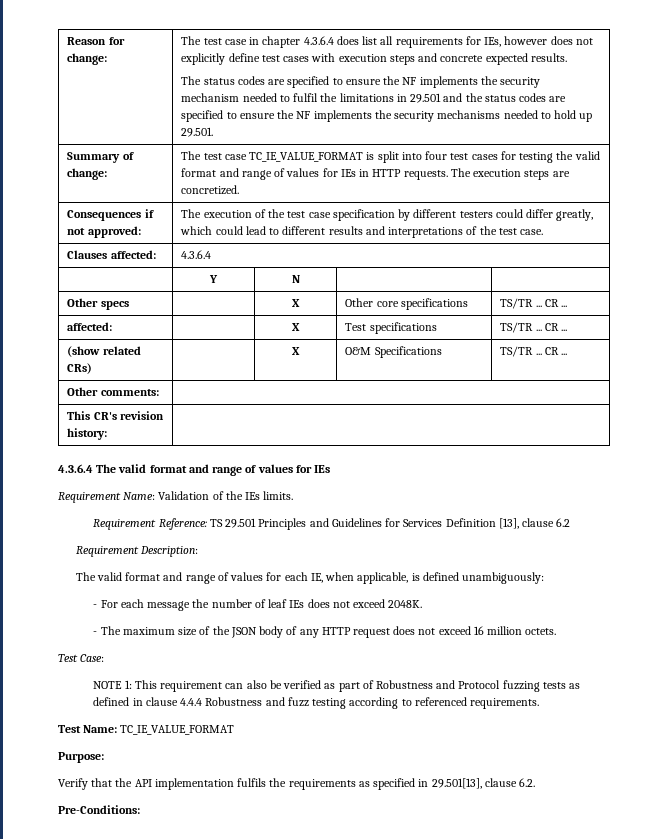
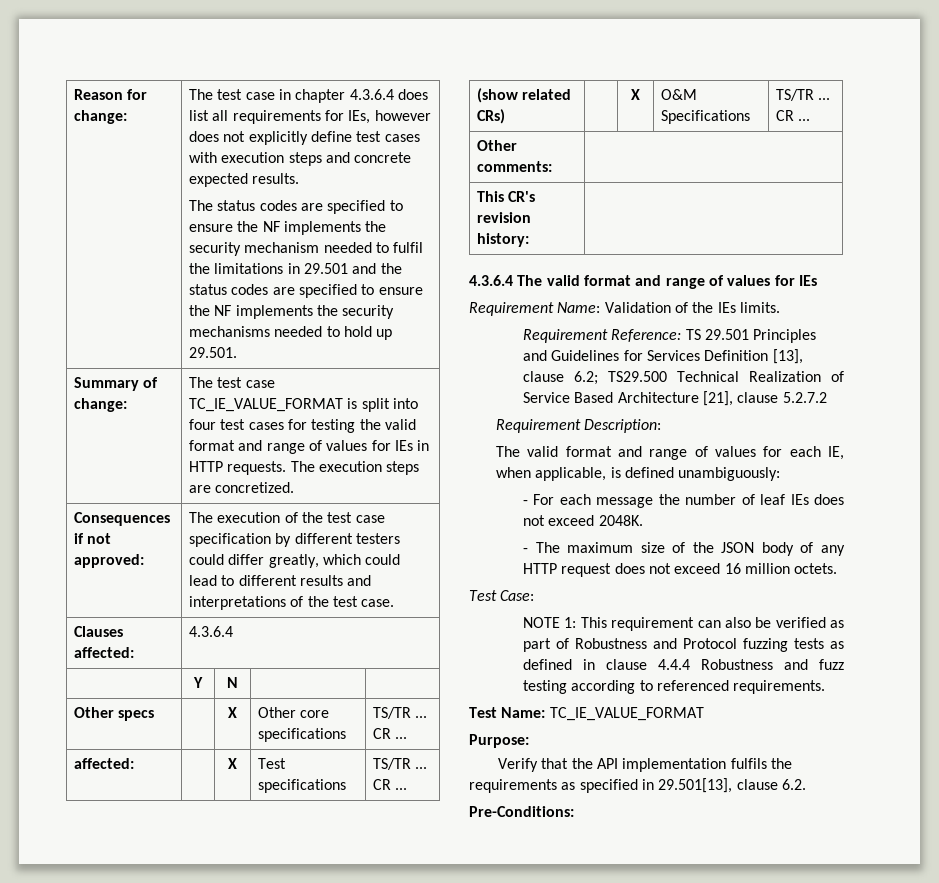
- Requirement Reference: TS 29.501 Principles and Guidelines for Services Definition [13], clause 6.2
+ Requirement Reference: TS 29.501 Principles and Guidelines for Services Definition [13], clause 6.2; TS29.500 Technical Realization of Service Based Architecture [21], clause 5.2.7.2

